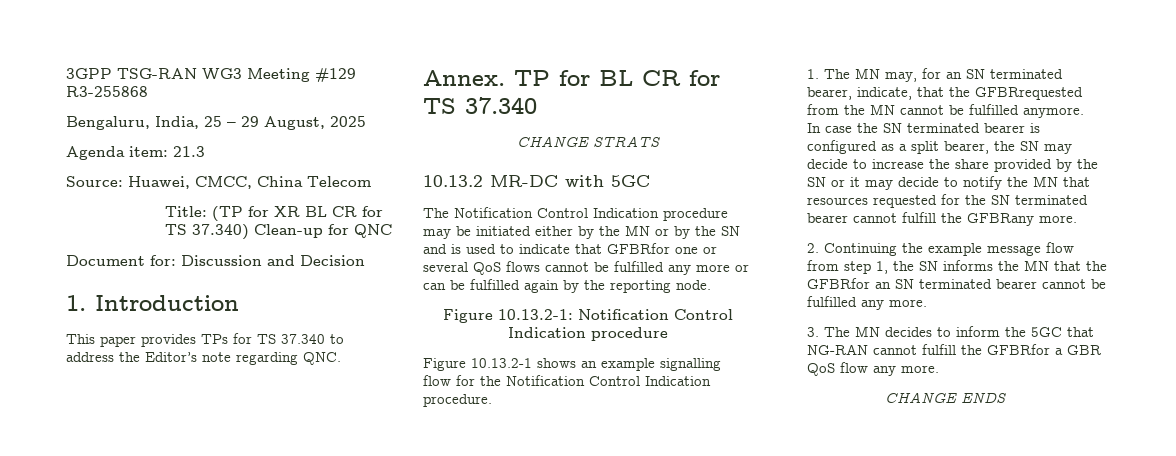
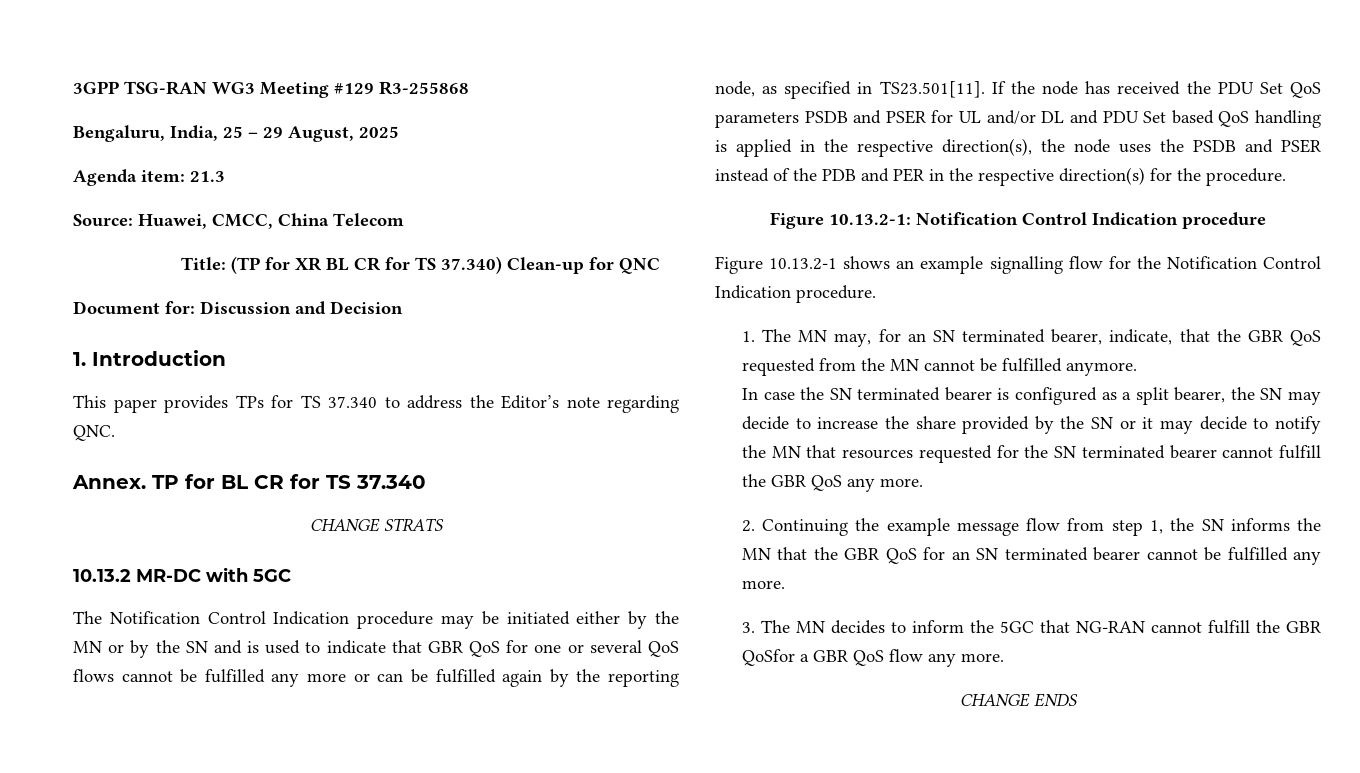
- The Notification Control Indication procedure may be initiated either by the MN or by the SN and is used to indicate that GFBRfor one or several QoS flows cannot be fulfilled any more or can be fulfilled again by the reporting node.
+ The Notification Control Indication procedure may be initiated either by the MN or by the SN and is used to indicate that GBR QoS for one or several QoS flows cannot be fulfilled any more or can be fulfilled again by the reporting node, as specified in TS23.501[11]. If the node has received the PDU Set QoS parameters PSDB and PSER for UL and/or DL and PDU Set based QoS handling is applied in the respective direction(s), the node uses the PSDB and PSER instead of the PDB and PER in the respective direction(s) for the procedure.
- 1. The MN may, for an SN terminated bearer, indicate, that the GFBRrequested from the MN cannot be fulfilled anymore.
+ 1. The MN may, for an SN terminated bearer, indicate, that the GBR QoS requested from the MN cannot be fulfilled anymore.
- In case the SN terminated bearer is configured as a split bearer, the SN may decide to increase the share provided by the SN or it may decide to notify the MN that resources requested for the SN terminated bearer cannot fulfill the GFBRany more.
+ In case the SN terminated bearer is configured as a split bearer, the SN may decide to increase the share provided by the SN or it may decide to notify the MN that resources requested for the SN terminated bearer cannot fulfill the GBR QoS any more.
- 2. Continuing the example message flow from step 1, the SN informs the MN that the GFBRfor an SN terminated bearer cannot be fulfilled any more.
+ 2. Continuing the example message flow from step 1, the SN informs the MN that the GBR QoS for an SN terminated bearer cannot be fulfilled any more.
- 3. The MN decides to inform the 5GC that NG-RAN cannot fulfill the GFBRfor a GBR QoS flow any more.
+ 3. The MN decides to inform the 5GC that NG-RAN cannot fulfill the GBR QoSfor a GBR QoS flow any more.

